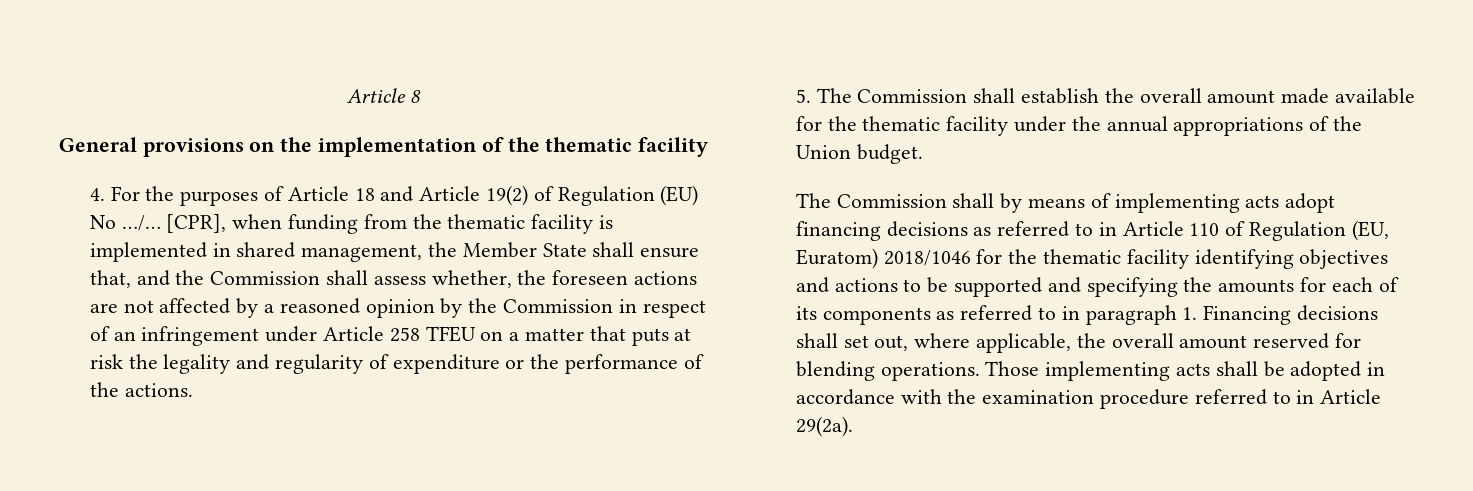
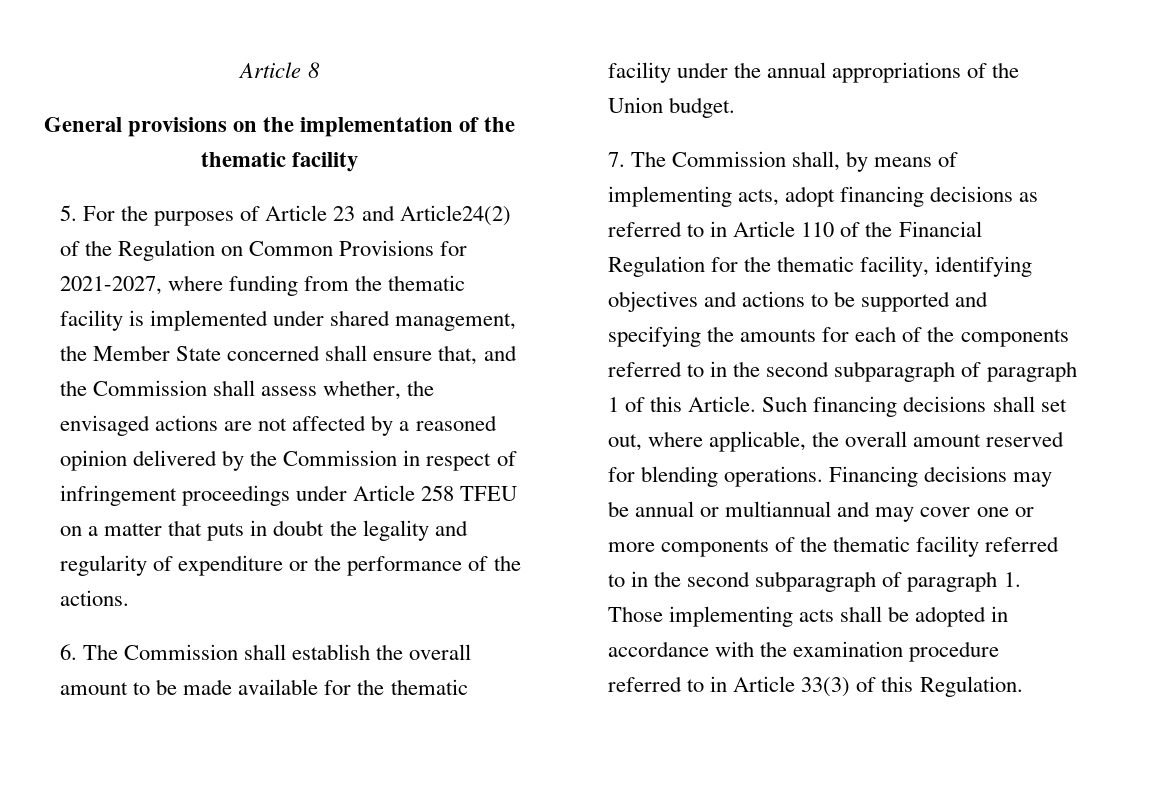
- 4. For the purposes of Article 18 and Article 19(2) of Regulation (EU) No …/… [CPR], when funding from the thematic facility is implemented in shared management, the Member State shall ensure that, and the Commission shall assess whether, the foreseen actions are not affected by a reasoned opinion by the Commission in respect of an infringement under Article 258 TFEU on a matter that puts at risk the legality and regularity of expenditure or the performance of the actions.
+ 5. For the purposes of Article 23 and Article24(2) of the Regulation on Common Provisions for 2021-2027, where funding from the thematic facility is implemented under shared management, the Member State concerned shall ensure that, and the Commission shall assess whether, the envisaged actions are not affected by a reasoned opinion delivered by the Commission in respect of infringement proceedings under Article 258 TFEU on a matter that puts in doubt the legality and regularity of expenditure or the performance of the actions.
- 5. The Commission shall establish the overall amount made available for the thematic facility under the annual appropriations of the Union budget.
+ 6. The Commission shall establish the overall amount to be made available for the thematic facility under the annual appropriations of the Union budget.
- The Commission shall by means of implementing acts adopt financing decisions as referred to in Article 110 of Regulation (EU, Euratom) 2018/1046 for the thematic facility identifying objectives and actions to be supported and specifying the amounts for each of its components as referred to in paragraph 1. Financing decisions shall set out, where applicable, the overall amount reserved for blending operations.
+ 7. The Commission shall, by means of implementing acts, adopt financing decisions as referred to in Article 110 of the Financial Regulation for the thematic facility, identifying objectives and actions to be supported and specifying the amounts for each of the components referred to in the second subparagraph of paragraph 1 of this Article. Such financing decisions shall set out, where applicable, the overall amount reserved for blending operations.
- Those implementing acts shall be adopted in accordance with the examination procedure referred to in Article 29(2a).
+ Financing decisions may be annual or multiannual and may cover one or more components of the thematic facility referred to in the second subparagraph of paragraph 1. Those implementing acts shall be adopted in accordance with the examination procedure referred to in Article 33(3) of this Regulation.

